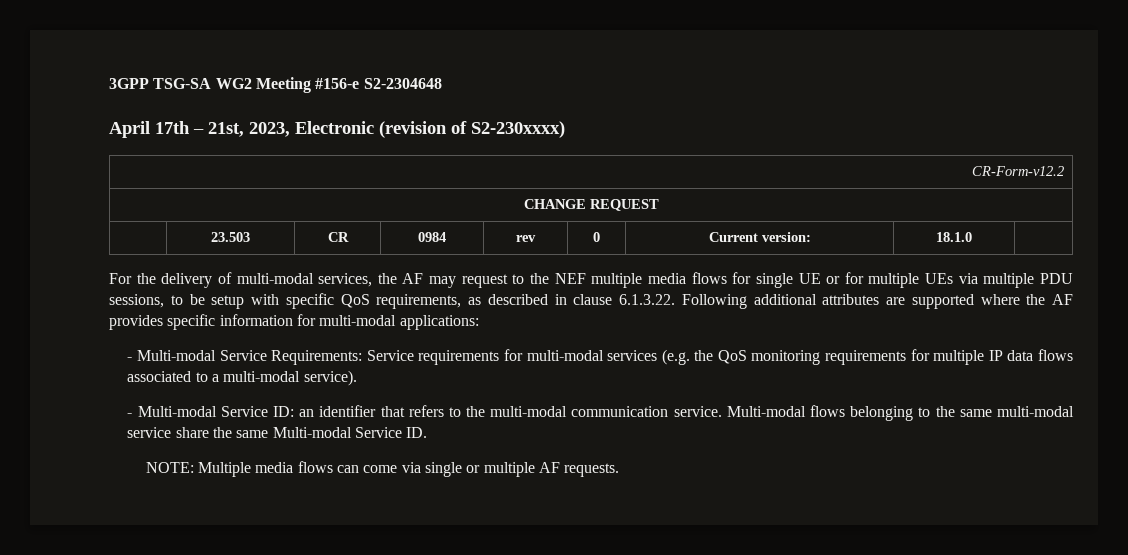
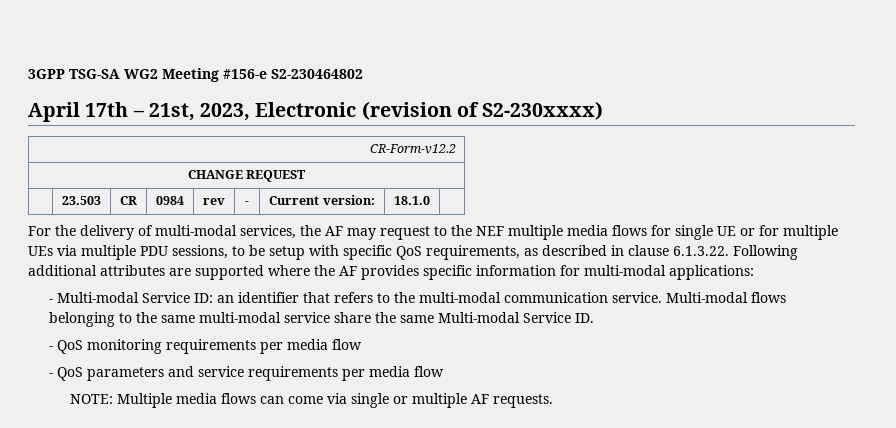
- 3GPP TSG-SA WG2 Meeting #156-e S2-2304648
+ 3GPP TSG-SA WG2 Meeting #156-e S2-230464802
- | 23.503 | CR | 0984 | rev | 0 | Current version: | 18.1.0 |
+ | 23.503 | CR | 0984 | rev | - | Current version: | 18.1.0 |
- - Multi-modal Service Requirements: Service requirements for multi-modal services (e.g. the QoS monitoring requirements for multiple IP data flows associated to a multi-modal service).
+ - QoS monitoring requirements per media flow
+ - QoS parameters and service requirements per media flow

